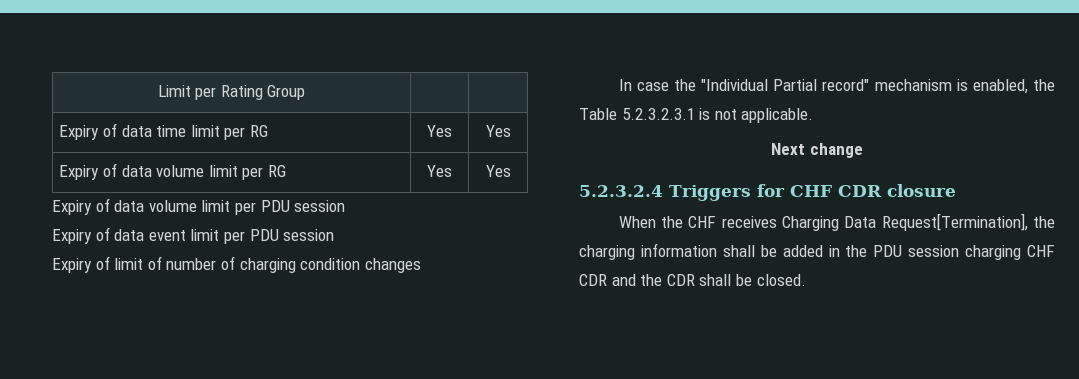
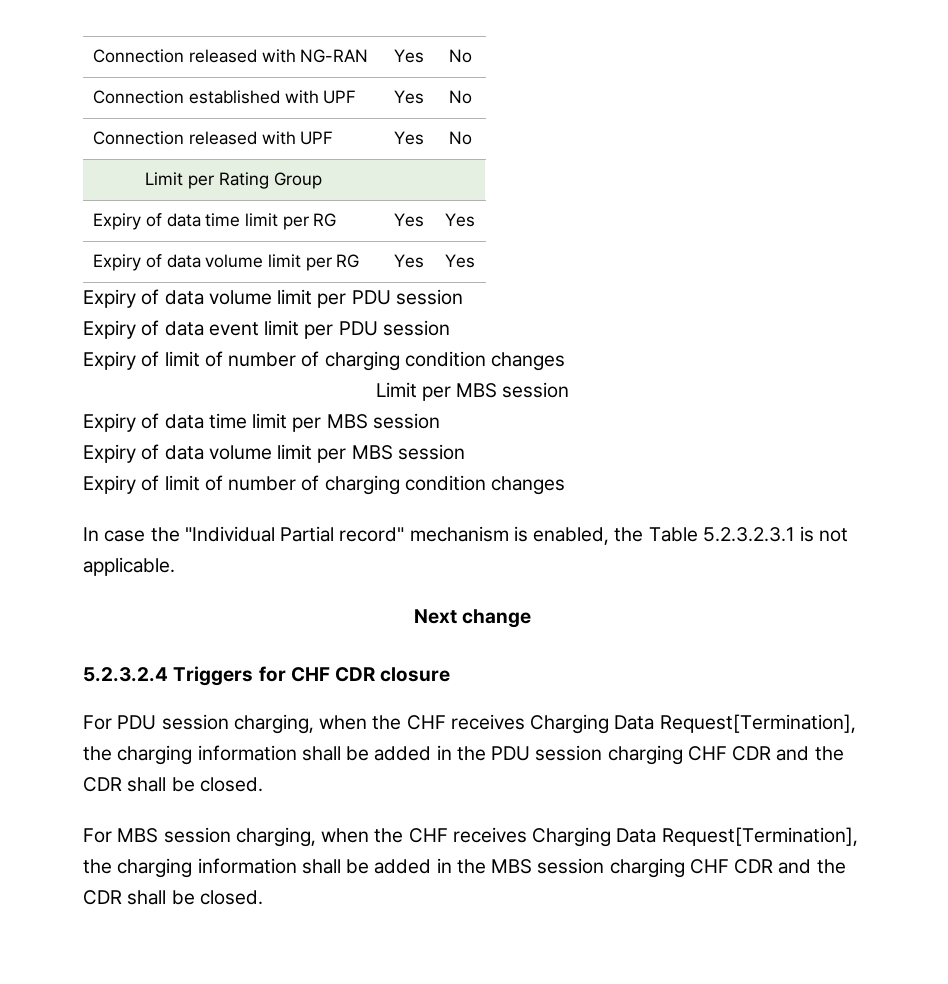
+ Connection released with NG-RAN | Yes | No
+ Connection established with UPF | Yes | No
+ Connection released with UPF | Yes | No
+ Limit per MBS session
+ Expiry of data time limit per MBS session
+ Expiry of data volume limit per MBS session
+ Expiry of limit of number of charging condition changes
- When the CHF receives Charging Data Request[Termination], the charging information shall be added in the PDU session charging CHF CDR and the CDR shall be closed.
+ For PDU session charging, when the CHF receives Charging Data Request[Termination], the charging information shall be added in the PDU session charging CHF CDR and the CDR shall be closed.
+ For MBS session charging, when the CHF receives Charging Data Request[Termination], the charging information shall be added in the MBS session charging CHF CDR and the CDR shall be closed.

